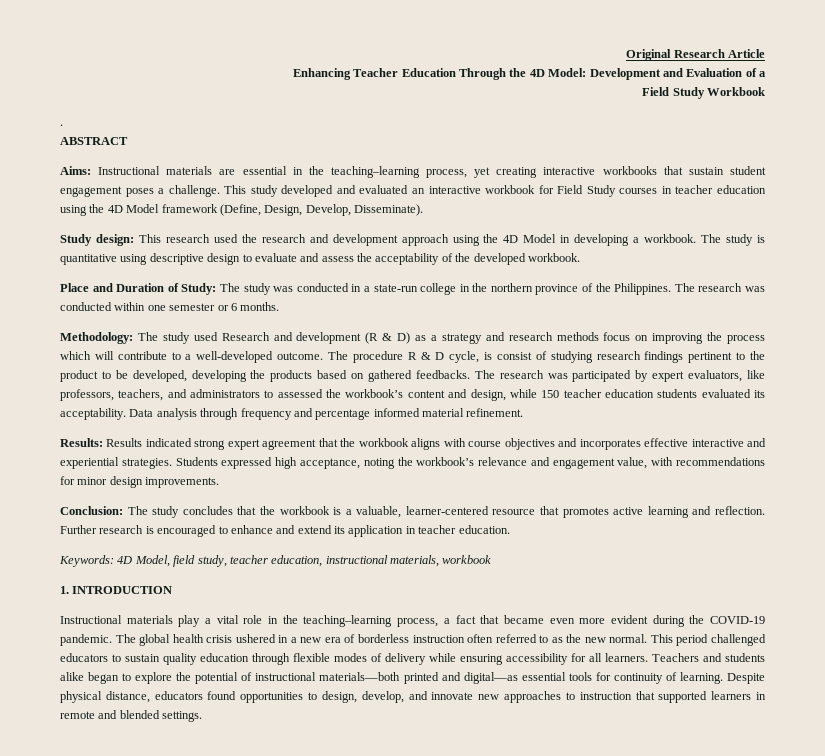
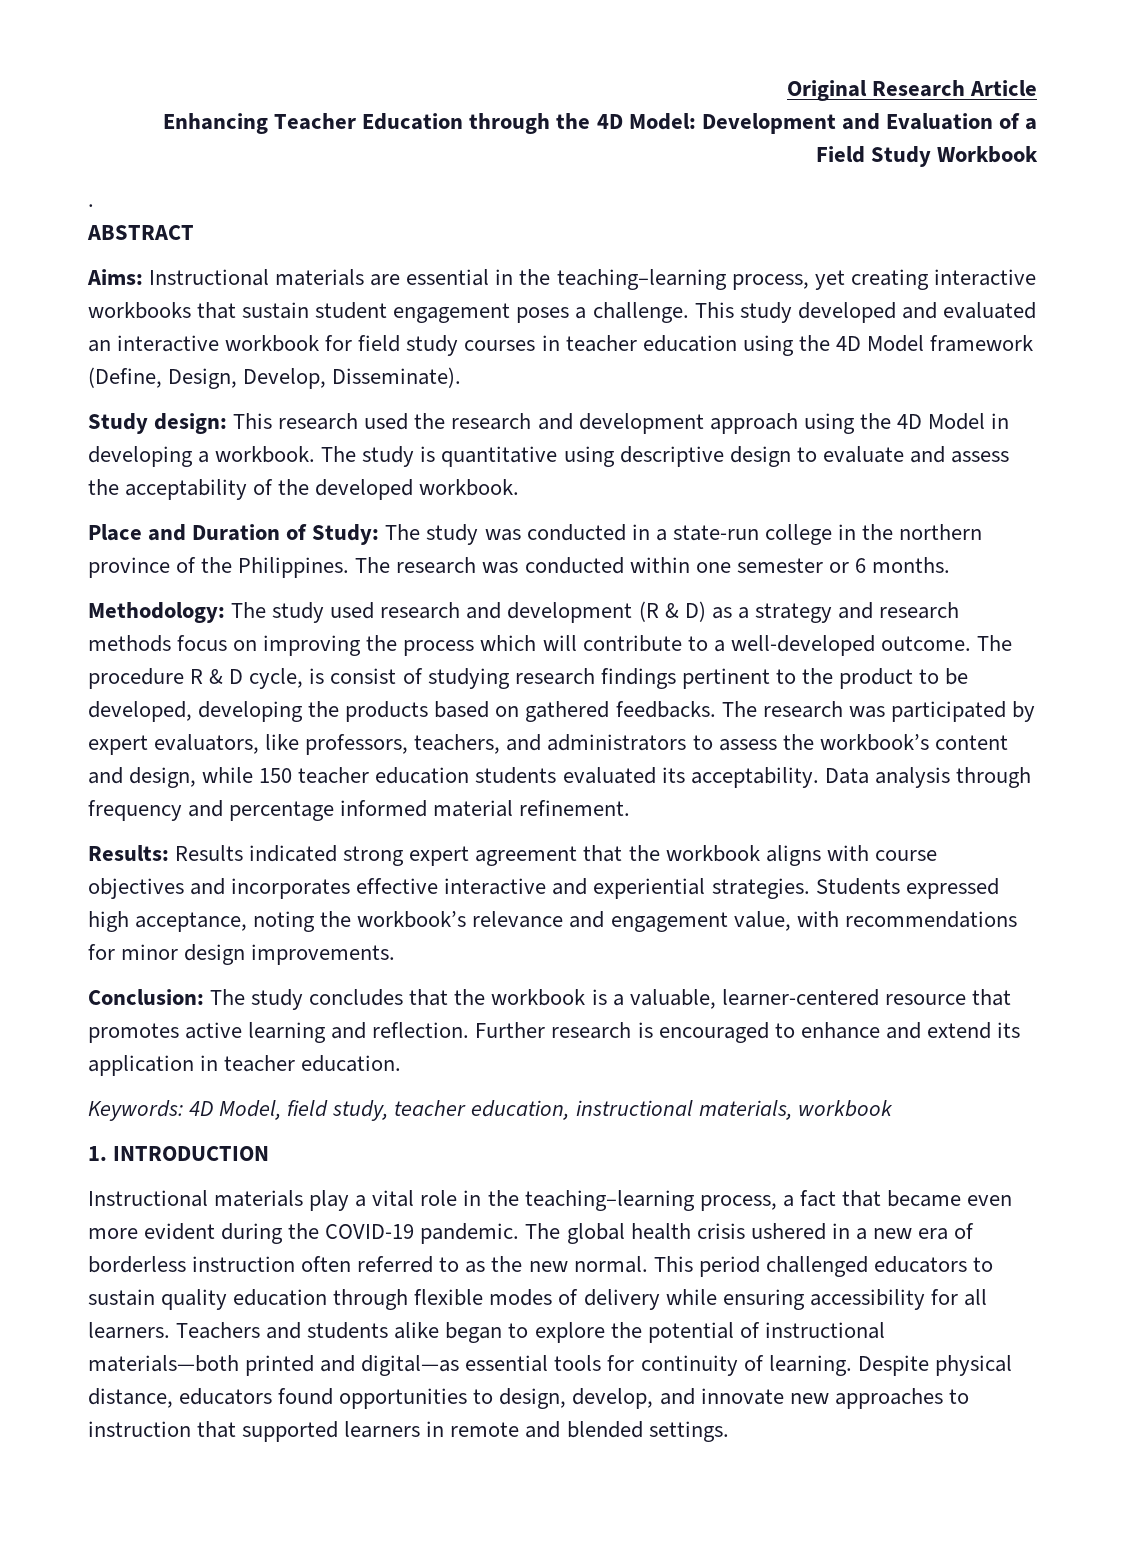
- Enhancing Teacher Education Through the 4D Model: Development and Evaluation of a
+ Enhancing Teacher Education through the 4D Model: Development and Evaluation of a
- This study developed and evaluated an interactive workbook for Field Study courses in teacher education using the 4D Model framework (Define, Design, Develop, Disseminate).
+ This study developed and evaluated an interactive workbook for field study courses in teacher education using the 4D Model framework (Define, Design, Develop, Disseminate).
- Methodology: The study used Research and development (R & D) as a strategy and research methods focus on improving the process which will contribute to a well-developed outcome.
+ Methodology: The study used research and development (R & D) as a strategy and research methods focus on improving the process which will contribute to a well-developed outcome.
- The research was participated by expert evaluators, like professors, teachers, and administrators to assessed the workbook’s content and design, while 150 teacher education students evaluated its acceptability.
+ The research was participated by expert evaluators, like professors, teachers, and administrators to assess the workbook’s content and design, while 150 teacher education students evaluated its acceptability.

